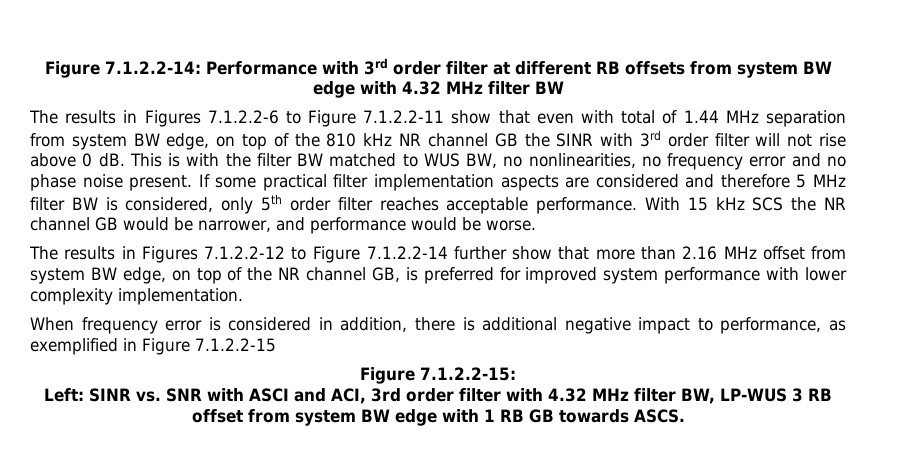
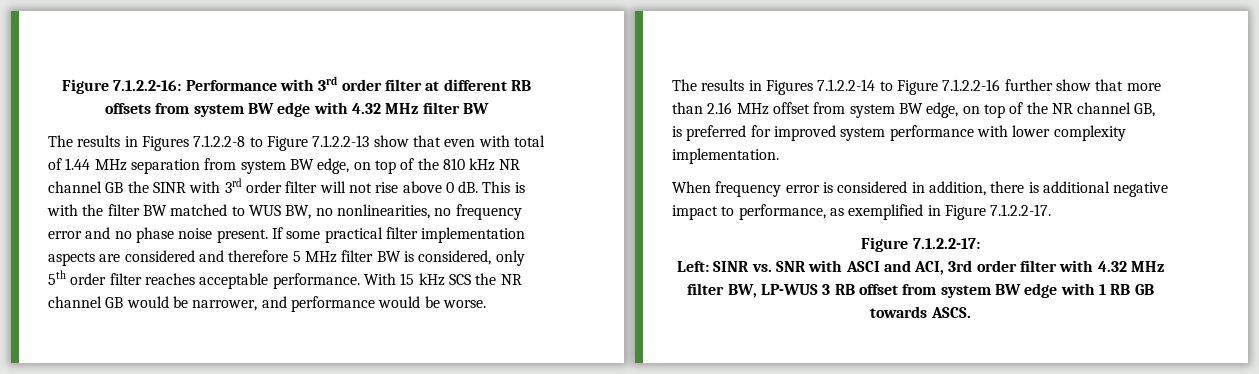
- Figure 7.1.2.2-14: Performance with 3rd order filter at different RB offsets from system BW edge with 4.32 MHz filter BW
+ Figure 7.1.2.2-16: Performance with 3rd order filter at different RB offsets from system BW edge with 4.32 MHz filter BW
- The results in Figures 7.1.2.2-6 to Figure 7.1.2.2-11 show that even with total of 1.44 MHz separation from system BW edge, on top of the 810 kHz NR channel GB the SINR with 3rd order filter will not rise above 0 dB.
+ The results in Figures 7.1.2.2-8 to Figure 7.1.2.2-13 show that even with total of 1.44 MHz separation from system BW edge, on top of the 810 kHz NR channel GB the SINR with 3rd order filter will not rise above 0 dB.
- The results in Figures 7.1.2.2-12 to Figure 7.1.2.2-14 further show that more than 2.16 MHz offset from system BW edge, on top of the NR channel GB, is preferred for improved system performance with lower complexity implementation.
+ The results in Figures 7.1.2.2-14 to Figure 7.1.2.2-16 further show that more than 2.16 MHz offset from system BW edge, on top of the NR channel GB, is preferred for improved system performance with lower complexity implementation.
- When frequency error is considered in addition, there is additional negative impact to performance, as exemplified in Figure 7.1.2.2-15
- Figure 7.1.2.2-15:
+ When frequency error is considered in addition, there is additional negative impact to performance, as exemplified in Figure 7.1.2.2-17.
+ Figure 7.1.2.2-17:

